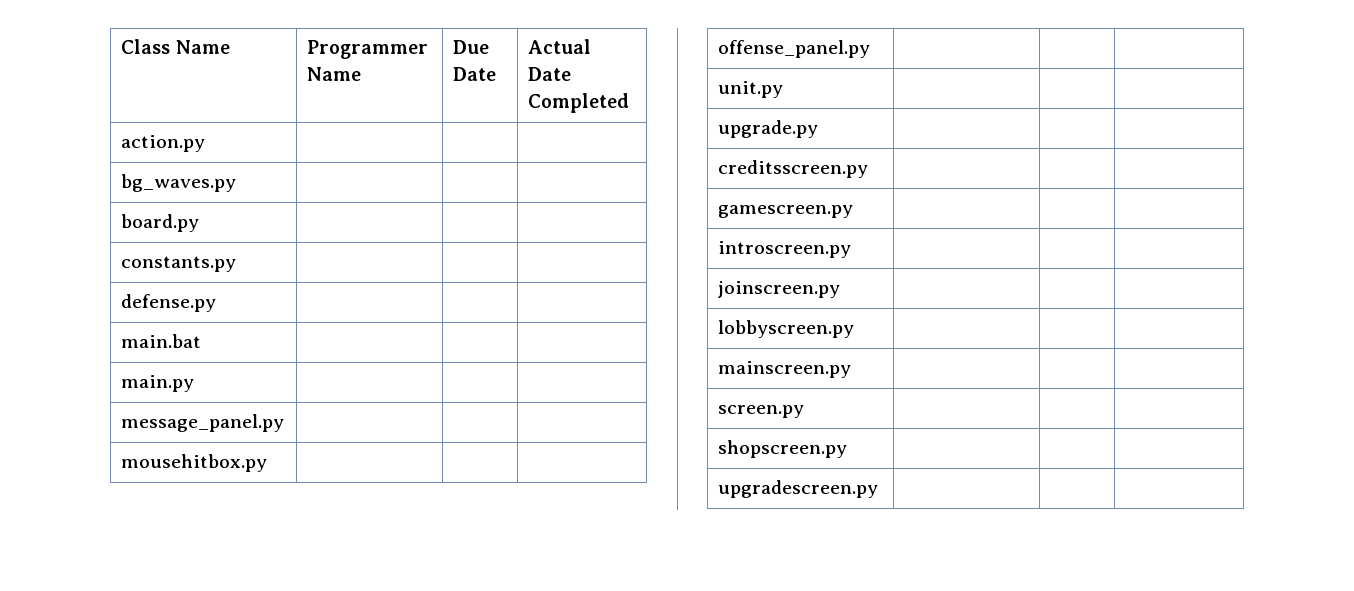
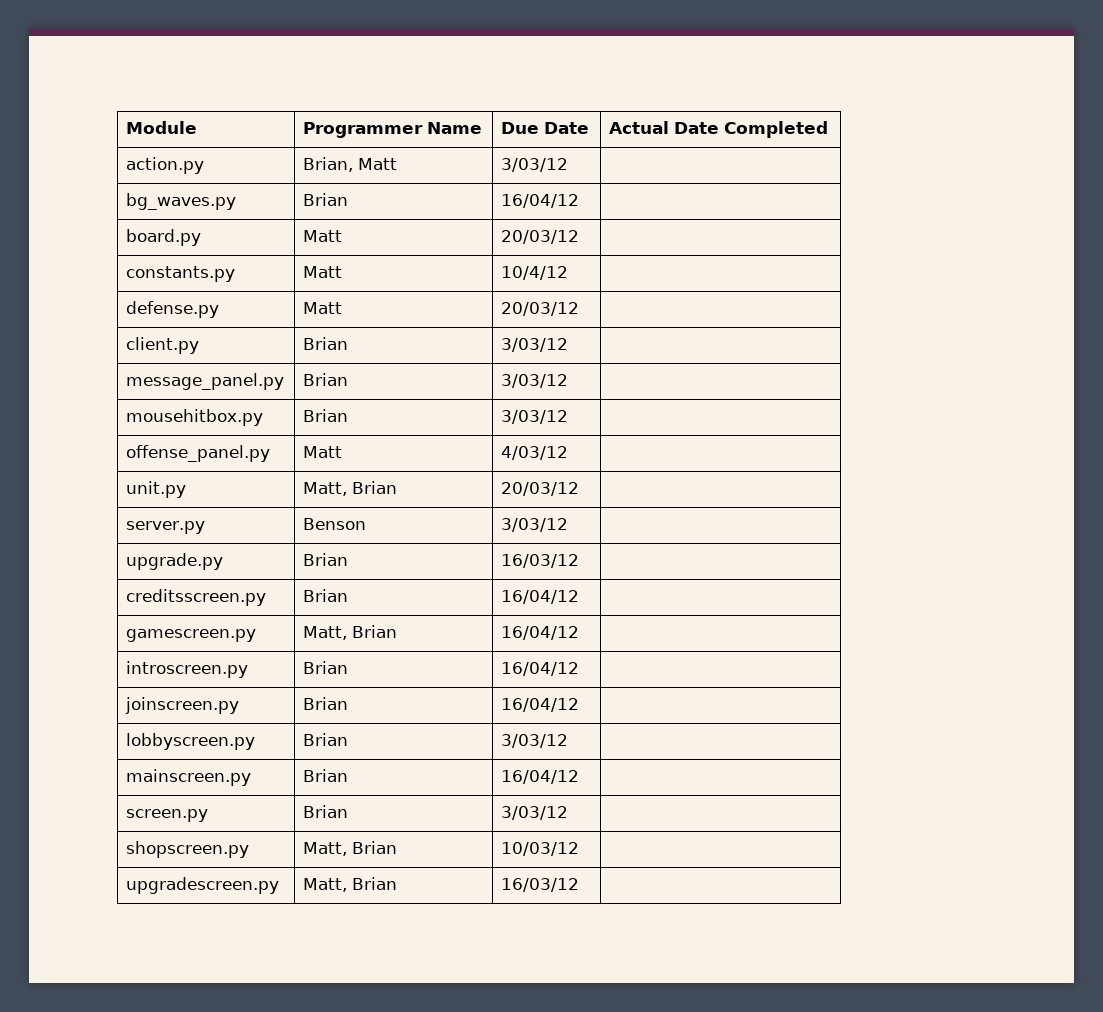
- Class Name | Programmer Name | Due Date | Actual Date Completed
+ Module | Programmer Name | Due Date | Actual Date Completed
- action.py | | |
+ action.py | Brian, Matt | 3/03/12 |
- bg_waves.py | | |
+ bg_waves.py | Brian | 16/04/12 |
- board.py | | |
+ board.py | Matt | 20/03/12 |
- constants.py | | |
+ constants.py | Matt | 10/4/12 |
- defense.py | | |
- main.bat | | |
- main.py | | |
+ defense.py | Matt | 20/03/12 |
+ client.py | Brian | 3/03/12 |
- message_panel.py | | |
+ message_panel.py | Brian | 3/03/12 |
- mousehitbox.py | | |
+ mousehitbox.py | Brian | 3/03/12 |
- offense_panel.py | | |
+ offense_panel.py | Matt | 4/03/12 |
- unit.py | | |
+ unit.py | Matt, Brian | 20/03/12 |
+ server.py | Benson | 3/03/12 |
- upgrade.py | | |
+ upgrade.py | Brian | 16/03/12 |
- creditsscreen.py | | |
+ creditsscreen.py | Brian | 16/04/12 |
- gamescreen.py | | |
+ gamescreen.py | Matt, Brian | 16/04/12 |
- introscreen.py | | |
+ introscreen.py | Brian | 16/04/12 |
- joinscreen.py | | |
+ joinscreen.py | Brian | 16/04/12 |
- lobbyscreen.py | | |
+ lobbyscreen.py | Brian | 3/03/12 |
- mainscreen.py | | |
+ mainscreen.py | Brian | 16/04/12 |
- screen.py | | |
+ screen.py | Brian | 3/03/12 |
- shopscreen.py | | |
- upgradescreen.py | | |
+ shopscreen.py | Matt, Brian | 10/03/12 |
+ upgradescreen.py | Matt, Brian | 16/03/12 |

